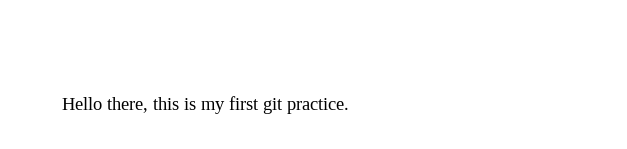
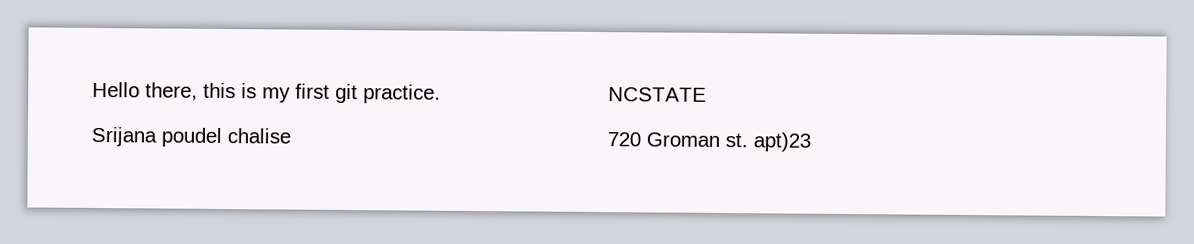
+ Srijana poudel chalise
+ NCSTATE
+ 720 Groman st. apt)23

